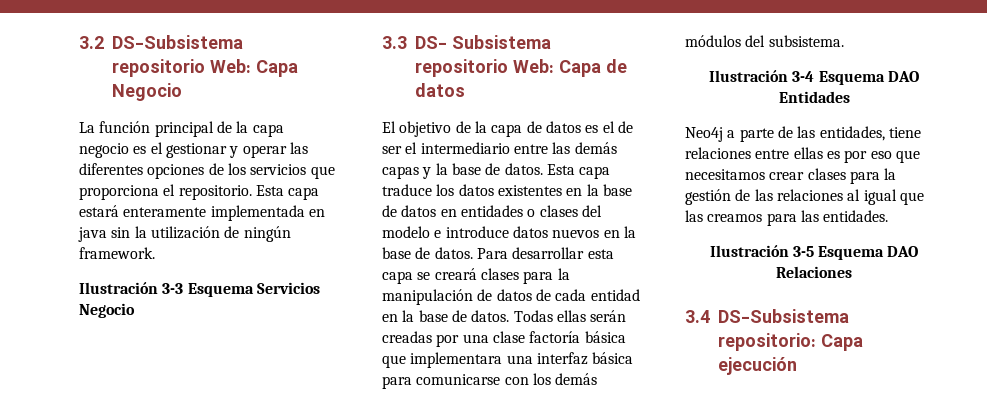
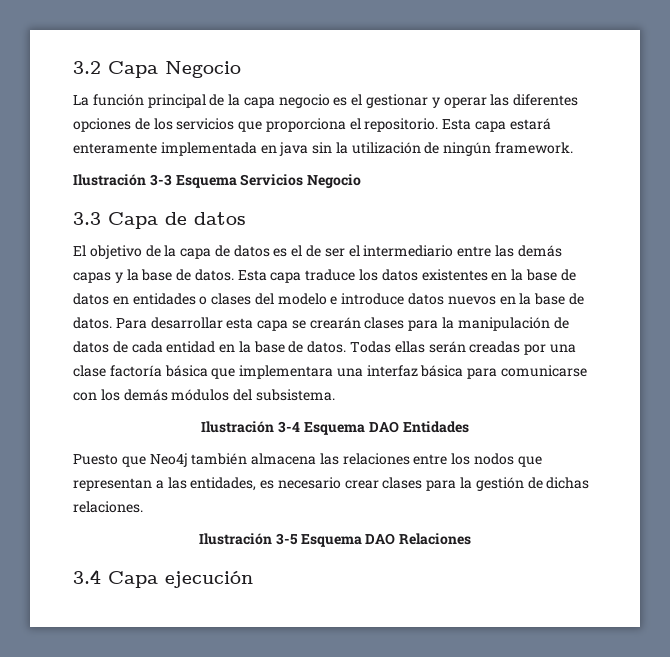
- 3.2 DS-Subsistema repositorio Web: Capa Negocio
+ 3.2 Capa Negocio
- 3.3 DS- Subsistema repositorio Web: Capa de datos
+ 3.3 Capa de datos
- Para desarrollar esta capa se creará clases para la manipulación de datos de cada entidad en la base de datos.
+ Para desarrollar esta capa se crearán clases para la manipulación de datos de cada entidad en la base de datos.
- Neo4j a parte de las entidades, tiene relaciones entre ellas es por eso que necesitamos crear clases para la gestión de las relaciones al igual que las creamos para las entidades.
+ Puesto que Neo4j también almacena las relaciones entre los nodos que representan a las entidades, es necesario crear clases para la gestión de dichas relaciones.
- 3.4 DS-Subsistema repositorio: Capa ejecución
+ 3.4 Capa ejecución

